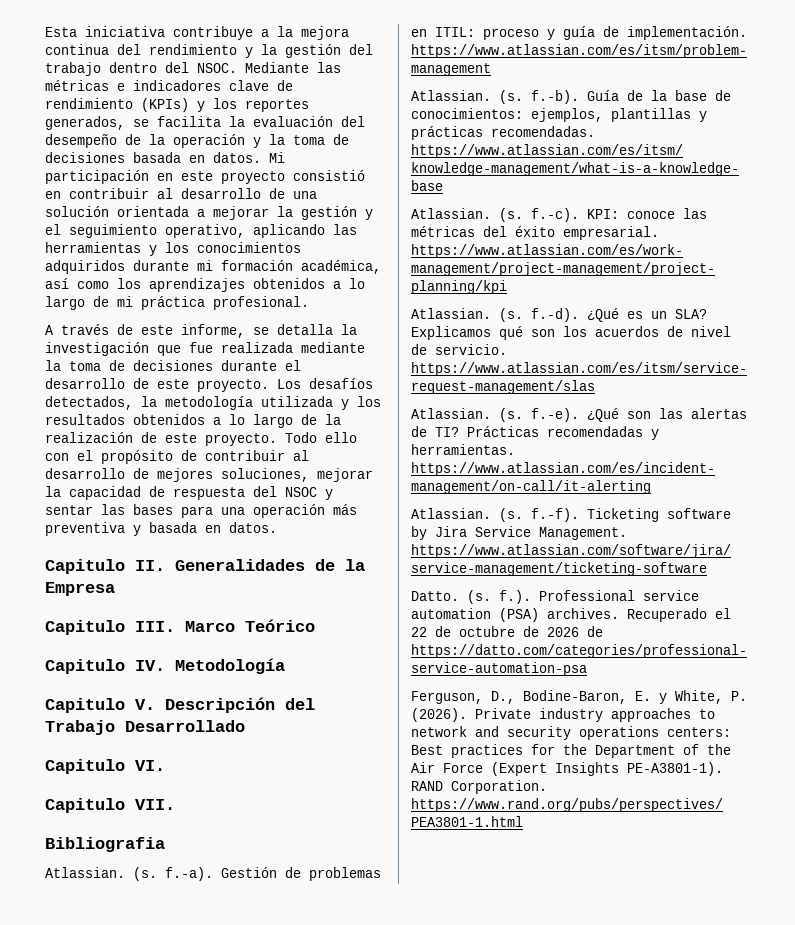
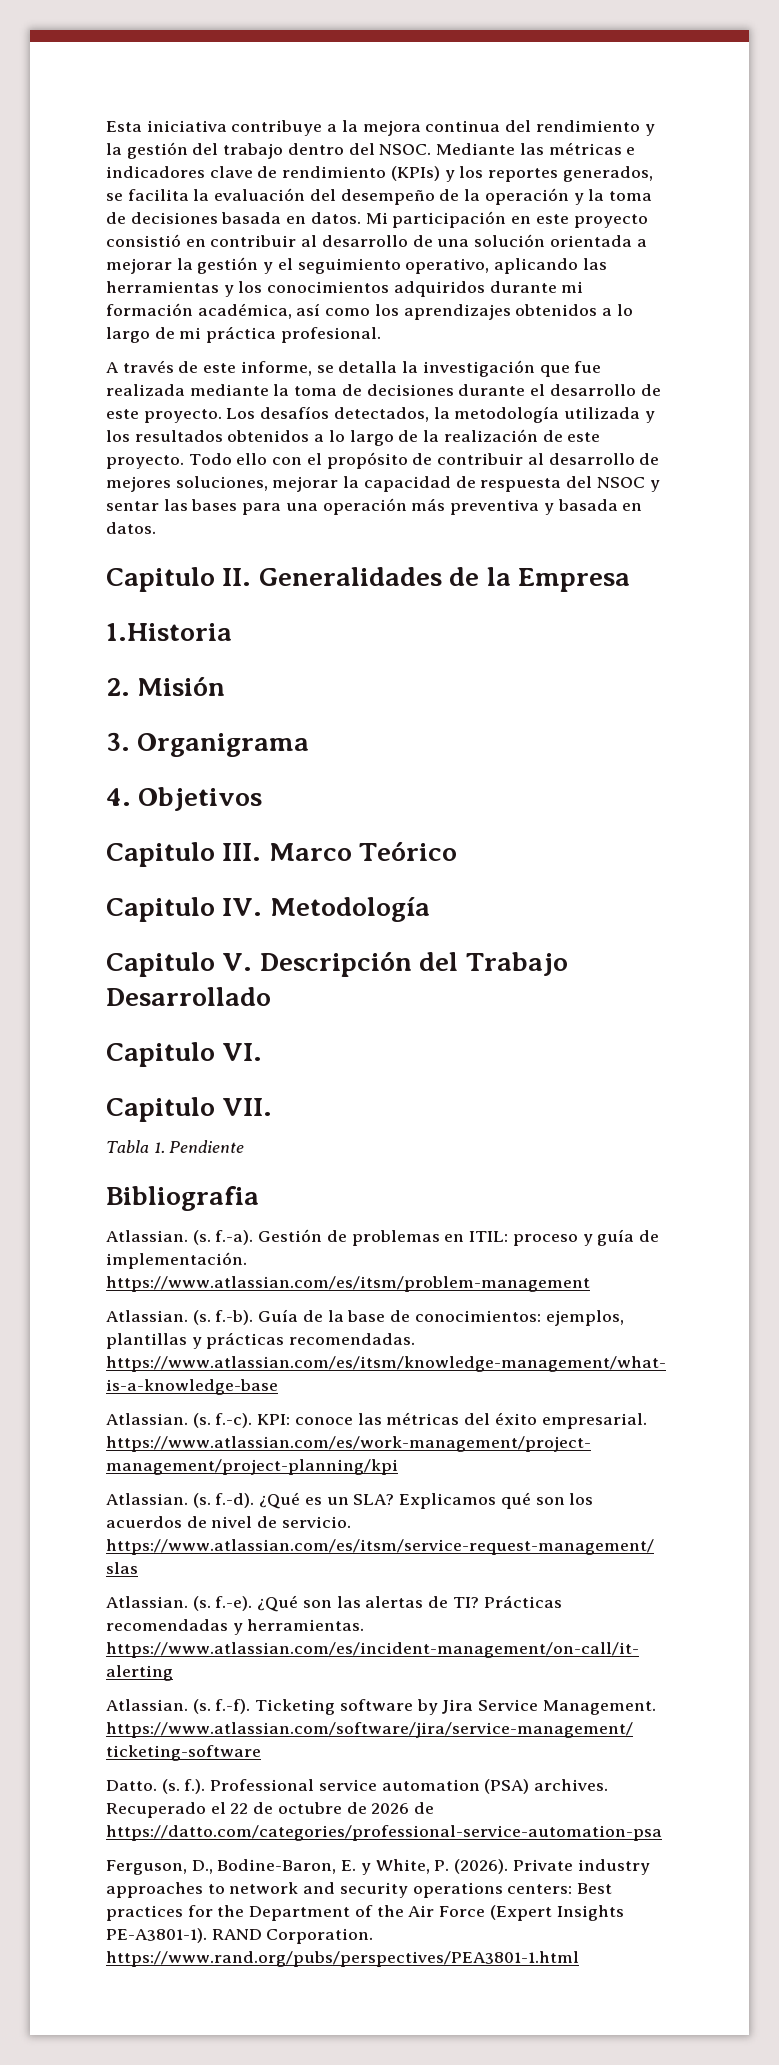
+ 1.Historia
+ 2. Misión
+ 3. Organigrama
+ 4. Objetivos
+ Tabla 1. Pendiente

